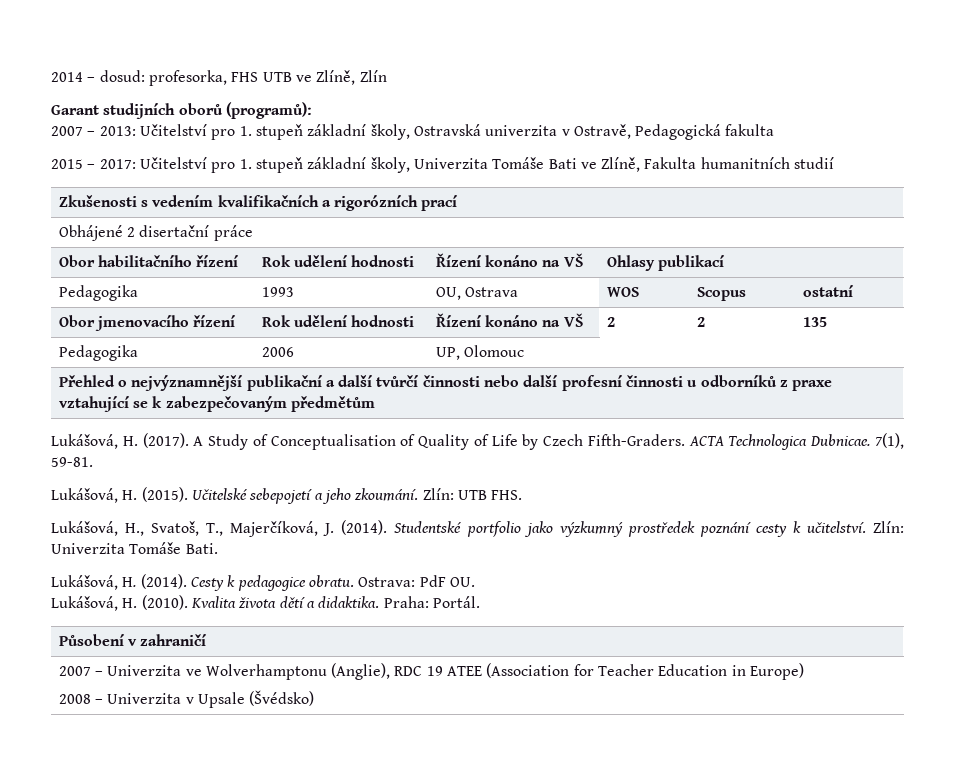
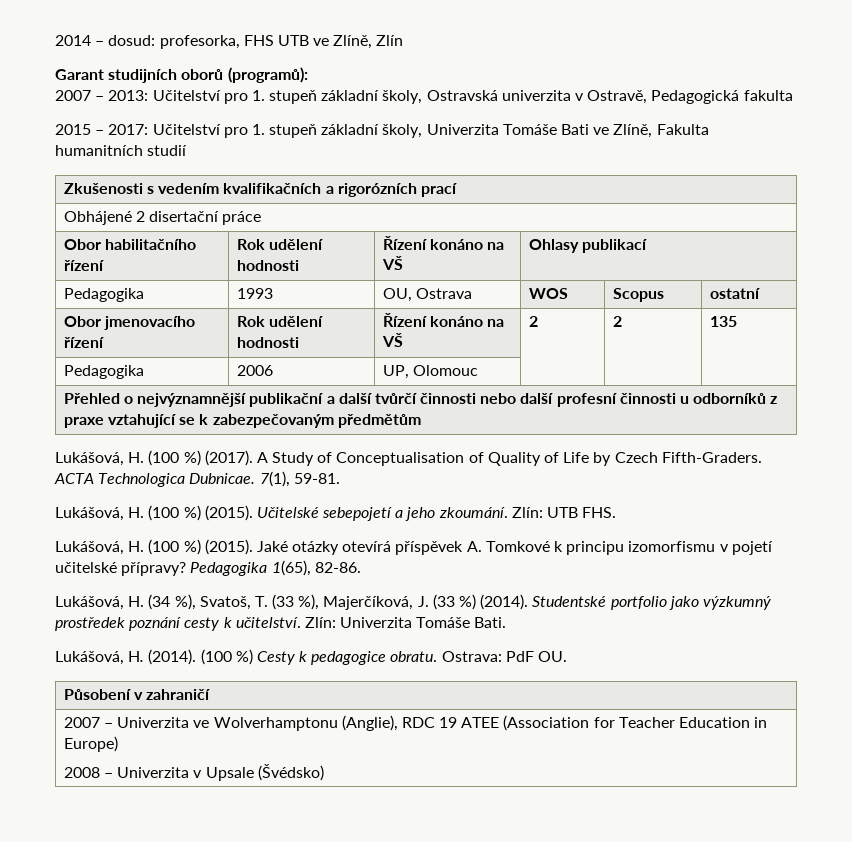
- Lukášová, H. (2017).
+ Lukášová, H. (100 %) (2017).
  7(1), 59-81.
- Lukášová, H. (2015).
+ Lukášová, H. (100 %) (2015).
- Lukášová, H., Svatoš, T., Majerčíková, J. (2014).
+ Lukášová, H. (100 %) (2015). Jaké otázky otevírá příspěvek A. Tomkové k principu izomorfismu v pojetí učitelské přípravy? Pedagogika 1(65), 82-86.
+ Lukášová, H. (34 %), Svatoš, T. (33 %), Majerčíková, J. (33 %) (2014).
- Cesty k pedagogice obratu.
+ (100 %) Cesty k pedagogice obratu.
- Lukášová, H. (2010). Kvalita života dětí a didaktika. Praha: Portál.

